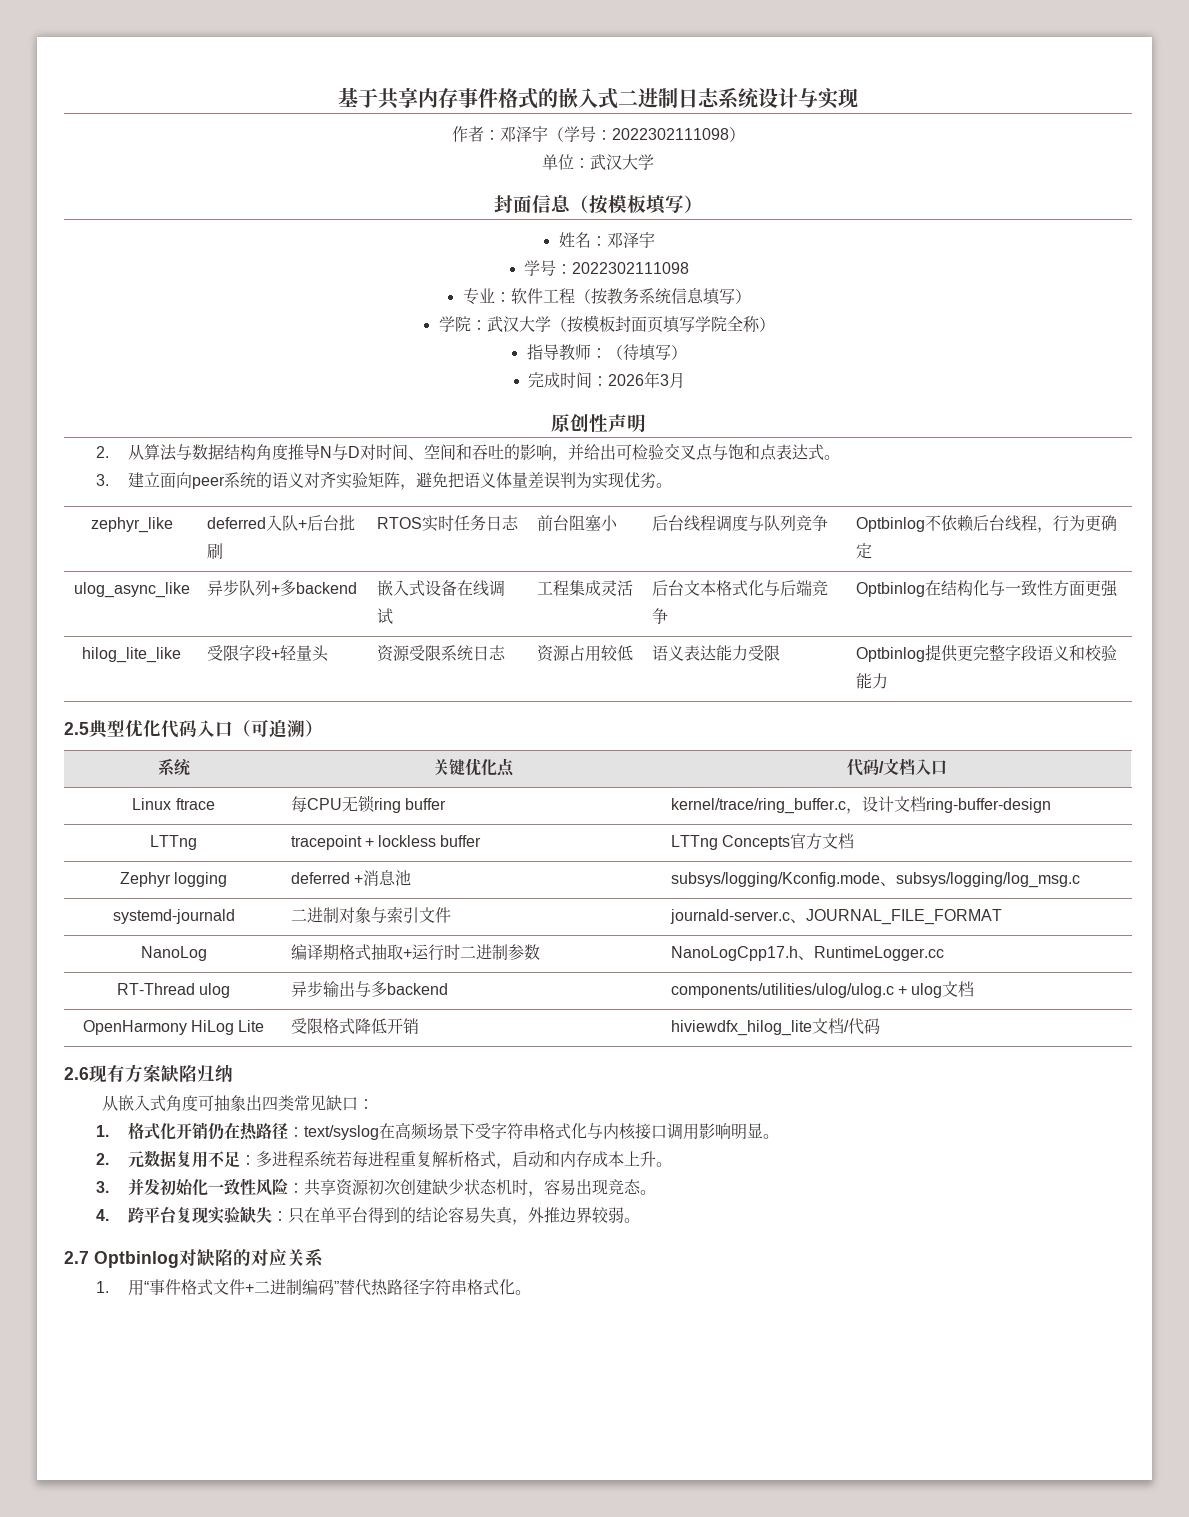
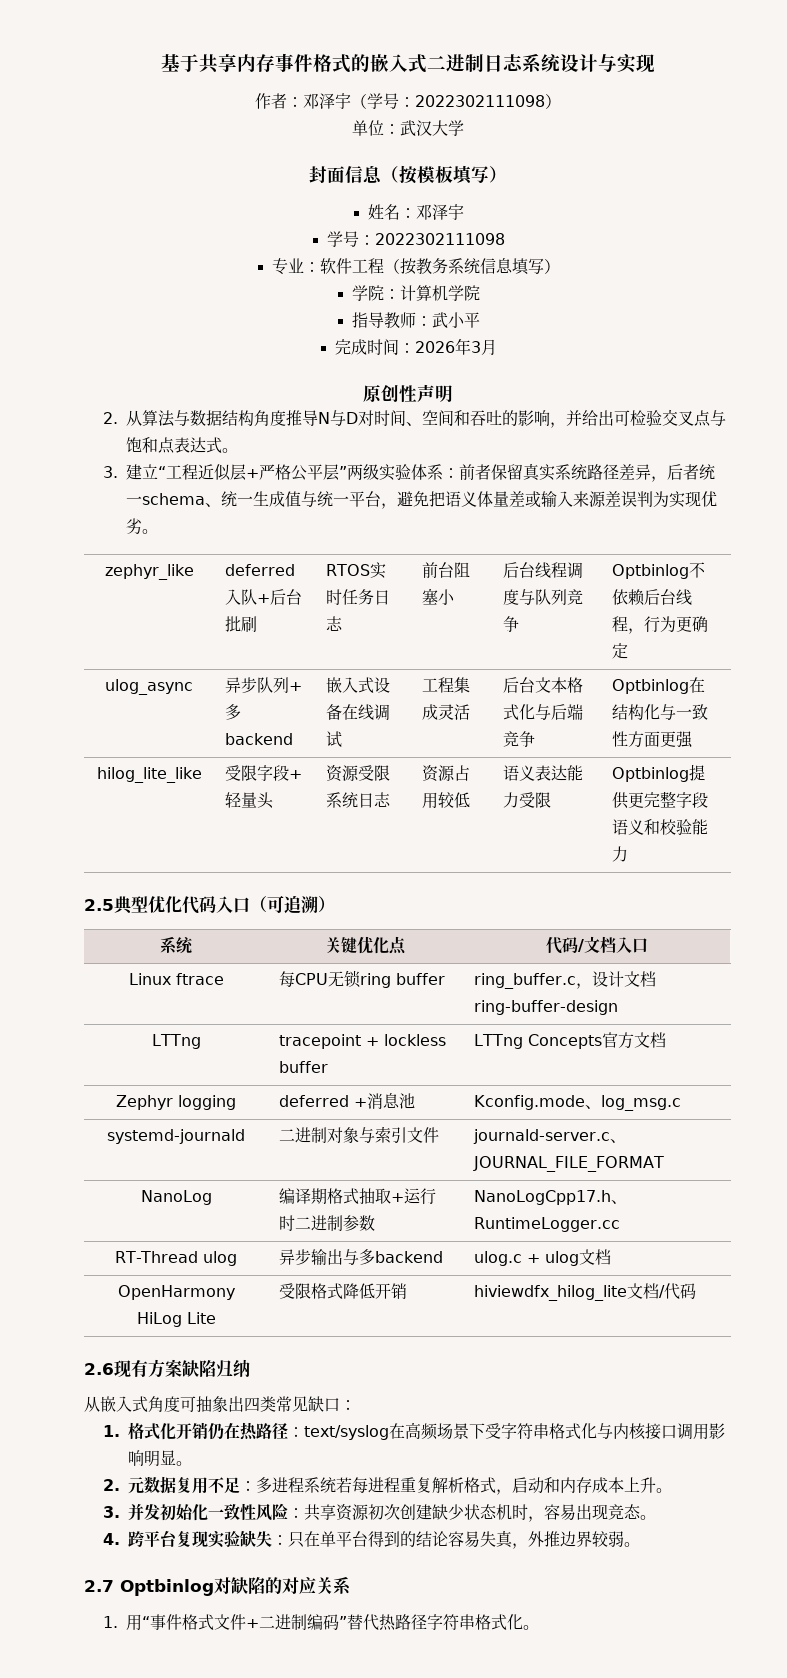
- 学院：武汉大学（按模板封面页填写学院全称）
+ 学院：计算机学院
- 指导教师：（待填写）
+ 指导教师：武小平
- 3.建立面向peer系统的语义对齐实验矩阵，避免把语义体量差误判为实现优劣。
+ 3.建立“工程近似层+严格公平层”两级实验体系：前者保留真实系统路径差异，后者统一schema、统一生成值与统一平台，避免把语义体量差或输入来源差误判为实现优劣。
- ulog_async_like | 异步队列+多backend | 嵌入式设备在线调试 | 工程集成灵活 | 后台文本格式化与后端竞争 | Optbinlog在结构化与一致性方面更强
+ ulog_async | 异步队列+多backend | 嵌入式设备在线调试 | 工程集成灵活 | 后台文本格式化与后端竞争 | Optbinlog在结构化与一致性方面更强
- Linux ftrace | 每CPU无锁ring buffer | kernel/trace/ring_buffer.c，设计文档ring-buffer-design
+ Linux ftrace | 每CPU无锁ring buffer | ring_buffer.c，设计文档ring-buffer-design
- Zephyr logging | deferred +消息池 | subsys/logging/Kconfig.mode、subsys/logging/log_msg.c
+ Zephyr logging | deferred +消息池 | Kconfig.mode、log_msg.c
- RT-Thread ulog | 异步输出与多backend | components/utilities/ulog/ulog.c + ulog文档
+ RT-Thread ulog | 异步输出与多backend | ulog.c + ulog文档

